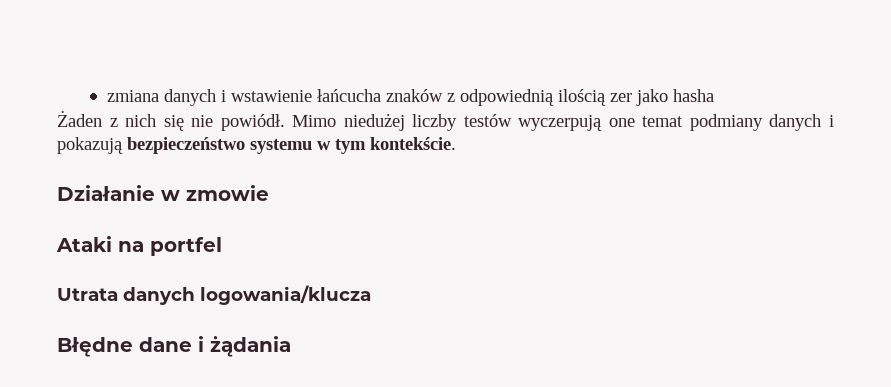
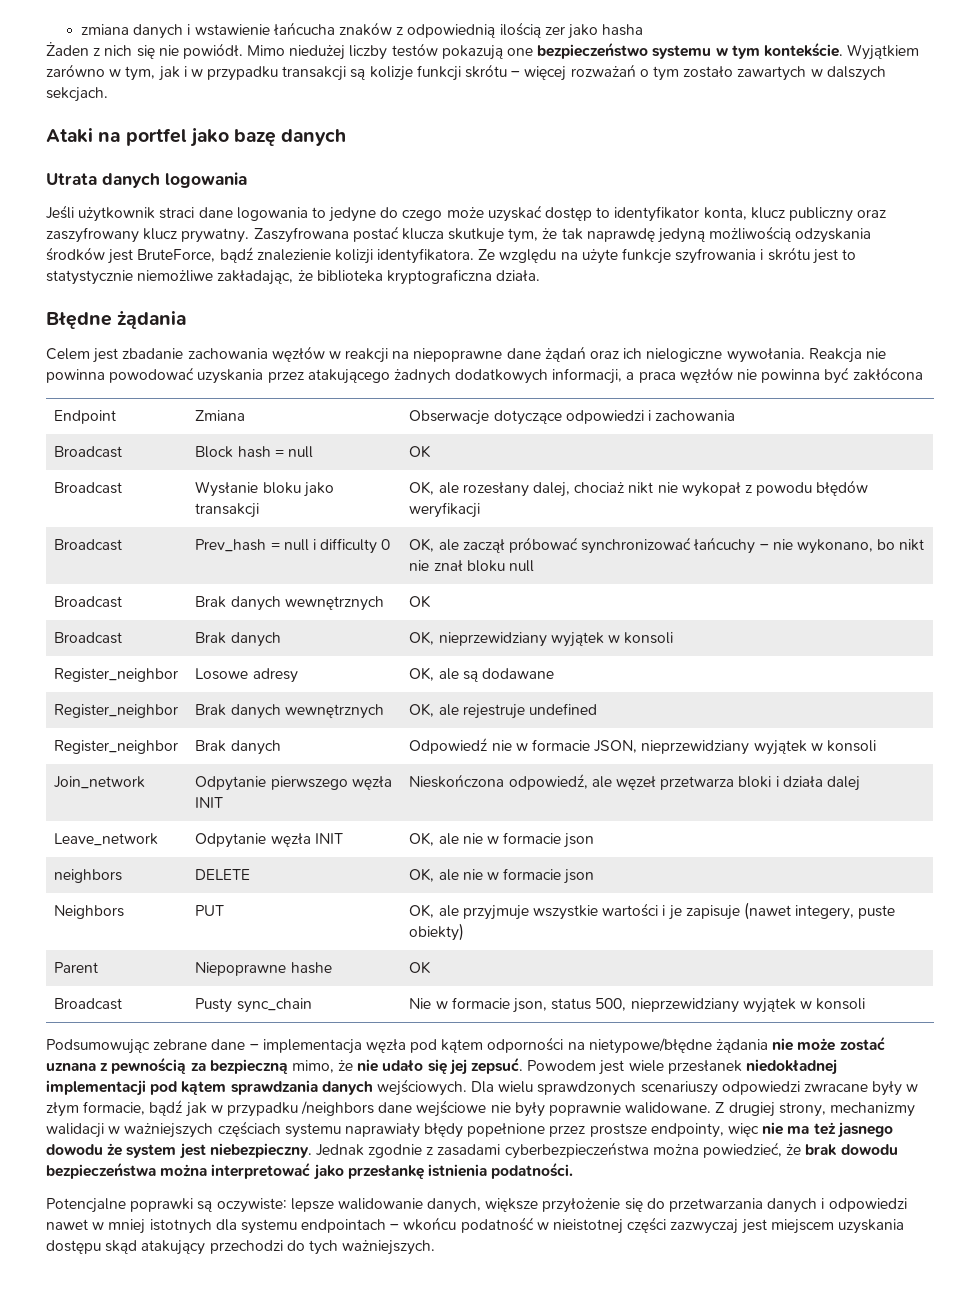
- Mimo niedużej liczby testów wyczerpują one temat podmiany danych i pokazują bezpieczeństwo systemu w tym kontekście.
- Działanie w zmowie
+ Mimo niedużej liczby testów pokazują one bezpieczeństwo systemu w tym kontekście. Wyjątkiem zarówno w tym, jak i w przypadku transakcji są kolizje funkcji skrótu – więcej rozważań o tym zostało zawartych w dalszych sekcjach.
- Ataki na portfel
+ Ataki na portfel jako bazę danych
- Utrata danych logowania/klucza
- Błędne dane i żądania
+ Utrata danych logowania
+ Jeśli użytkownik straci dane logowania to jedyne do czego może uzyskać dostęp to identyfikator konta, klucz publiczny oraz zaszyfrowany klucz prywatny. Zaszyfrowana postać klucza skutkuje tym, że tak naprawdę jedyną możliwością odzyskania środków jest BruteForce, bądź znalezienie kolizji identyfikatora. Ze względu na użyte funkcje szyfrowania i skrótu jest to statystycznie niemożliwe zakładając, że biblioteka kryptograficzna działa.
+ Błędne żądania
+ Celem jest zbadanie zachowania węzłów w reakcji na niepoprawne dane żądań oraz ich nielogiczne wywołania. Reakcja nie powinna powodować uzyskania przez atakującego żadnych dodatkowych informacji, a praca węzłów nie powinna być zakłócona
+ Endpoint | Zmiana | Obserwacje dotyczące odpowiedzi i zachowania
+ Broadcast | Block hash = null | OK
+ Broadcast | Wysłanie bloku jako transakcji | OK, ale rozesłany dalej, chociaż nikt nie wykopał z powodu błędów weryfikacji
+ Broadcast | Prev_hash = null i difficulty 0 | OK, ale zaczął próbować synchronizować łańcuchy – nie wykonano, bo nikt nie znał bloku null
+ Broadcast | Brak danych wewnętrznych | OK
+ Broadcast | Brak danych | OK, nieprzewidziany wyjątek w konsoli
+ Register_neighbor | Losowe adresy | OK, ale są dodawane
+ Register_neighbor | Brak danych wewnętrznych | OK, ale rejestruje undefined
+ Register_neighbor | Brak danych | Odpowiedź nie w formacie JSON, nieprzewidziany wyjątek w konsoli
+ Join_network | Odpytanie pierwszego węzła INIT | Nieskończona odpowiedź, ale węzeł przetwarza bloki i działa dalej
+ Leave_network | Odpytanie węzła INIT | OK, ale nie w formacie json
+ neighbors | DELETE | OK, ale nie w formacie json
+ Neighbors | PUT | OK, ale przyjmuje wszystkie wartości i je zapisuje (nawet integery, puste obiekty)
+ Parent | Niepoprawne hashe | OK
+ Broadcast | Pusty sync_chain | Nie w formacie json, status 500, nieprzewidziany wyjątek w konsoli
+ Podsumowując zebrane dane – implementacja węzła pod kątem odporności na nietypowe/błędne żądania nie może zostać uznana z pewnością za bezpieczną mimo, że nie udało się jej zepsuć. Powodem jest wiele przesłanek niedokładnej implementacji pod kątem sprawdzania danych wejściowych. Dla wielu sprawdzonych scenariuszy odpowiedzi zwracane były w złym formacie, bądź jak w przypadku /neighbors dane wejściowe nie były poprawnie walidowane. Z drugiej strony, mechanizmy walidacji w ważniejszych częściach systemu naprawiały błędy popełnione przez prostsze endpointy, więc nie ma też jasnego dowodu że system jest niebezpieczny. Jednak zgodnie z zasadami cyberbezpieczeństwa można powiedzieć, że brak dowodu bezpieczeństwa można interpretować jako przesłankę istnienia podatności.
+ Potencjalne poprawki są oczywiste: lepsze walidowanie danych, większe przyłożenie się do przetwarzania danych i odpowiedzi nawet w mniej istotnych dla systemu endpointach – wkońcu podatność w nieistotnej części zazwyczaj jest miejscem uzyskania dostępu skąd atakujący przechodzi do tych ważniejszych.

